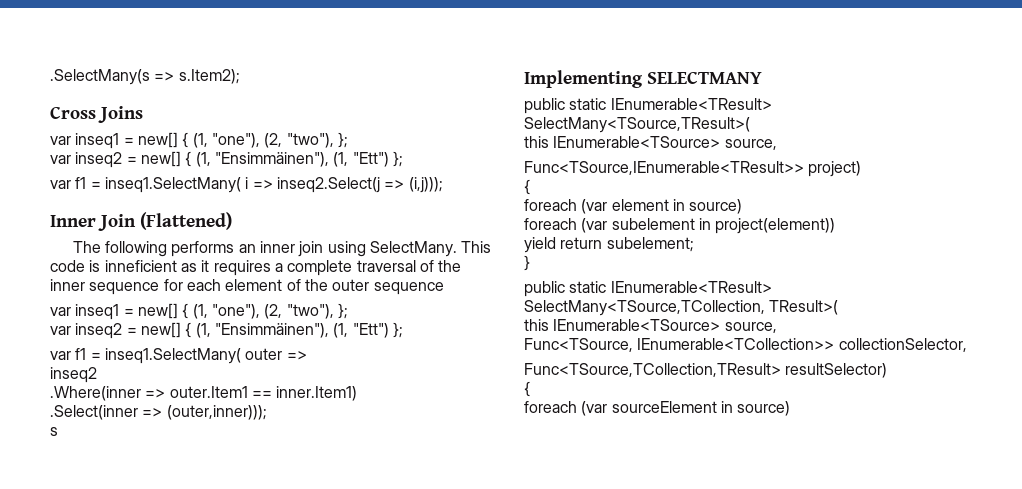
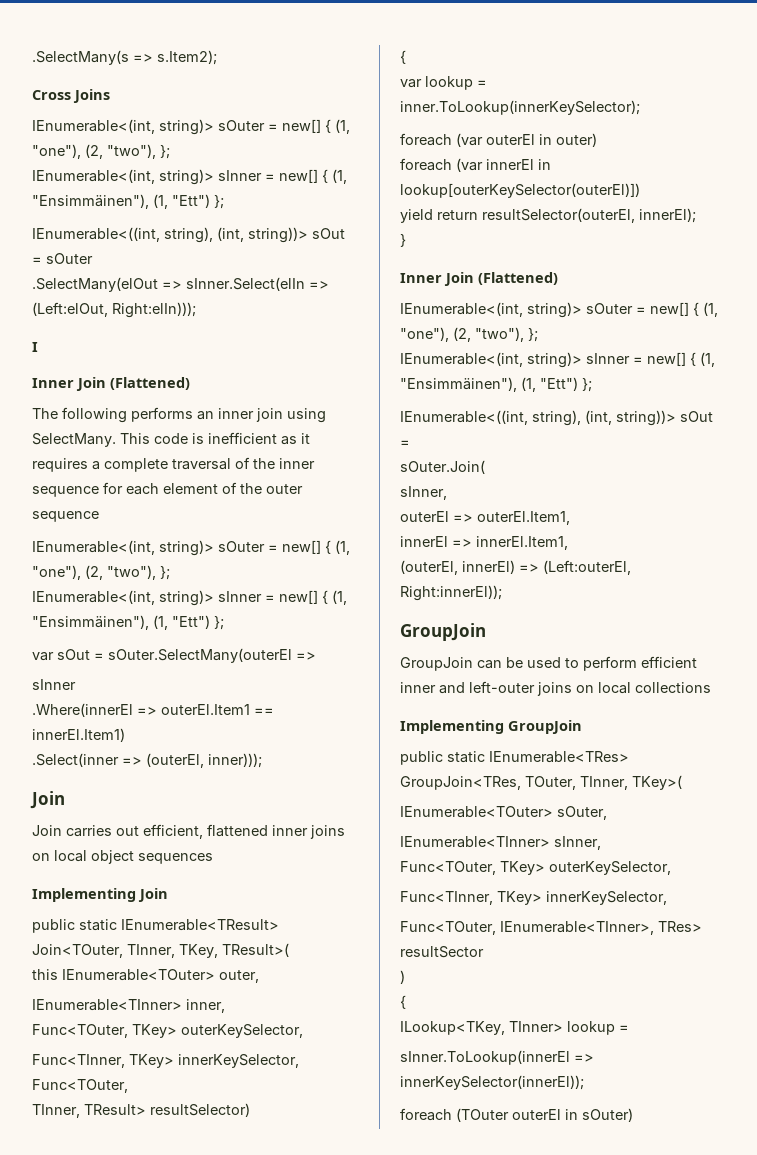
  Cross Joins
- var inseq1 = new[] { (1, "one"), (2, "two"), };
- var inseq2 = new[] { (1, "Ensimmäinen"), (1, "Ett") };
- var f1 = inseq1.SelectMany( i => inseq2.Select(j => (i,j)));
+ IEnumerable<(int, string)> sOuter = new[] { (1, "one"), (2, "two"), };
+ IEnumerable<(int, string)> sInner = new[] { (1, "Ensimmäinen"), (1, "Ett") };
+ IEnumerable<((int, string), (int, string))> sOut = sOuter
+ .SelectMany(elOut => sInner.Select(elIn => (Left:elOut, Right:elIn)));
+ I
- This code is inneficient as it requires a complete traversal of the inner sequence for each element of the outer sequence
- var inseq1 = new[] { (1, "one"), (2, "two"), };
- var inseq2 = new[] { (1, "Ensimmäinen"), (1, "Ett") };
- var f1 = inseq1.SelectMany( outer =>
- inseq2
- .Where(inner => outer.Item1 == inner.Item1)
- .Select(inner => (outer,inner)));
- s
- Implementing SELECTMANY
- public static IEnumerable<TResult> SelectMany<TSource,TResult>(
- this IEnumerable<TSource> source,
- Func<TSource,IEnumerable<TResult>> project)
+ This code is inefficient as it requires a complete traversal of the inner sequence for each element of the outer sequence
+ IEnumerable<(int, string)> sOuter = new[] { (1, "one"), (2, "two"), };
+ IEnumerable<(int, string)> sInner = new[] { (1, "Ensimmäinen"), (1, "Ett") };
+ var sOut = sOuter.SelectMany(outerEl =>
+ sInner
+ .Where(innerEl => outerEl.Item1 == innerEl.Item1)
+ .Select(inner => (outerEl, inner)));
+ Join
+ Join carries out efficient, flattened inner joins on local object sequences
+ Implementing Join
+ public static IEnumerable<TResult> Join<TOuter, TInner, TKey, TResult>(
+ this IEnumerable<TOuter> outer,
+ IEnumerable<TInner> inner,
+ Func<TOuter, TKey> outerKeySelector,
+ Func<TInner, TKey> innerKeySelector, Func<TOuter,
+ TInner, TResult> resultSelector)
  {
- foreach (var element in source)
- foreach (var subelement in project(element))
- yield return subelement;
+ var lookup = inner.ToLookup(innerKeySelector);
+ foreach (var outerEl in outer)
+ foreach (var innerEl in lookup[outerKeySelector(outerEl)])
+ yield return resultSelector(outerEl, innerEl);
  }
- public static IEnumerable<TResult> SelectMany<TSource,TCollection, TResult>(
- this IEnumerable<TSource> source,
- Func<TSource, IEnumerable<TCollection>> collectionSelector,
- Func<TSource,TCollection,TResult> resultSelector)
+ Inner Join (Flattened)
+ IEnumerable<(int, string)> sOuter = new[] { (1, "one"), (2, "two"), };
+ IEnumerable<(int, string)> sInner = new[] { (1, "Ensimmäinen"), (1, "Ett") };
+ IEnumerable<((int, string), (int, string))> sOut =
+ sOuter.Join(
+ sInner,
+ outerEl => outerEl.Item1,
+ innerEl => innerEl.Item1,
+ (outerEl, innerEl) => (Left:outerEl, Right:innerEl));
+ GroupJoin
+ GroupJoin can be used to perform efficient inner and left-outer joins on local collections
+ Implementing GroupJoin
+ public static IEnumerable<TRes> GroupJoin<TRes, TOuter, TInner, TKey>(
+ IEnumerable<TOuter> sOuter,
+ IEnumerable<TInner> sInner,
+ Func<TOuter, TKey> outerKeySelector,
+ Func<TInner, TKey> innerKeySelector,
+ Func<TOuter, IEnumerable<TInner>, TRes> resultSector
+ )
  {
- foreach (var sourceElement in source)
+ ILookup<TKey, TInner> lookup =
+ sInner.ToLookup(innerEl => innerKeySelector(innerEl));
+ foreach (TOuter outerEl in sOuter)

